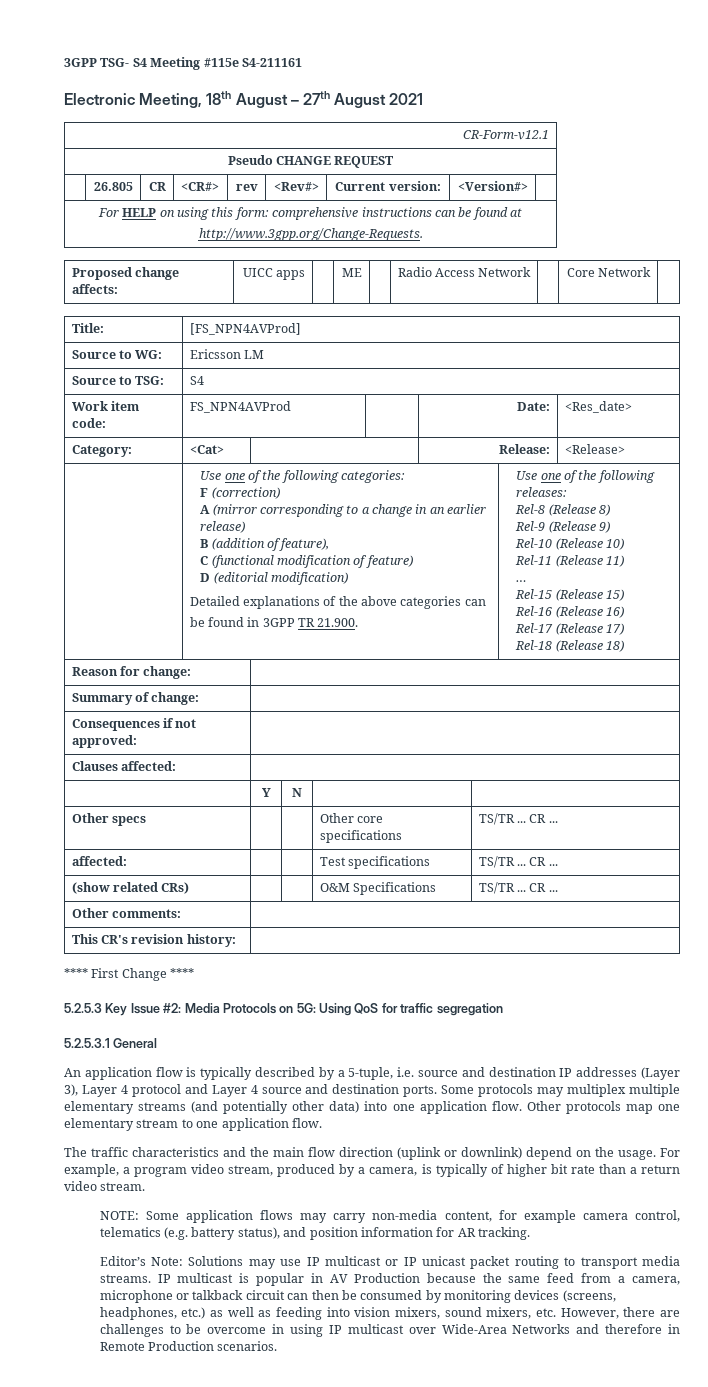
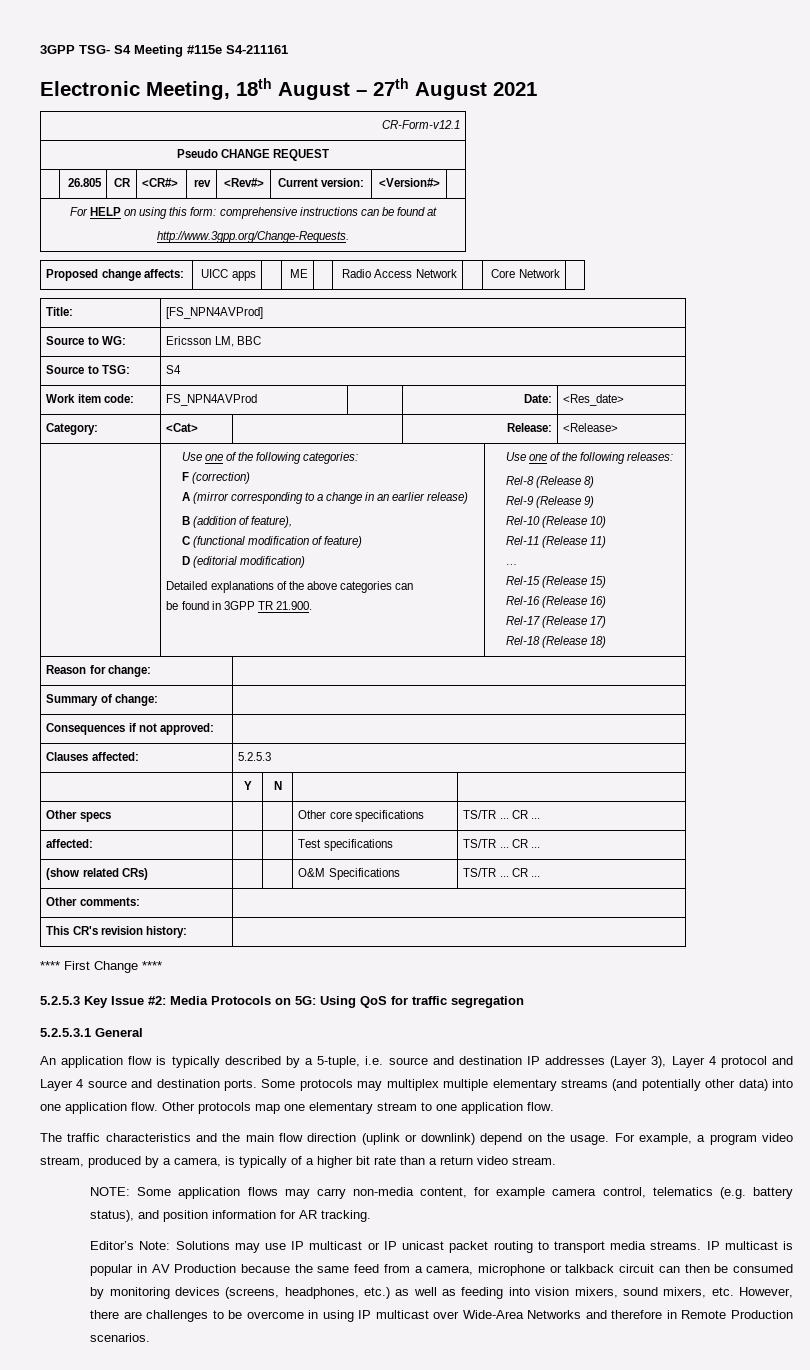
- Source to WG: | Ericsson LM
+ Source to WG: | Ericsson LM, BBC
- Clauses affected: |
+ Clauses affected: | 5.2.5.3
- For example, a program video stream, produced by a camera, is typically of higher bit rate than a return video stream.
+ For example, a program video stream, produced by a camera, is typically of a higher bit rate than a return video stream.

